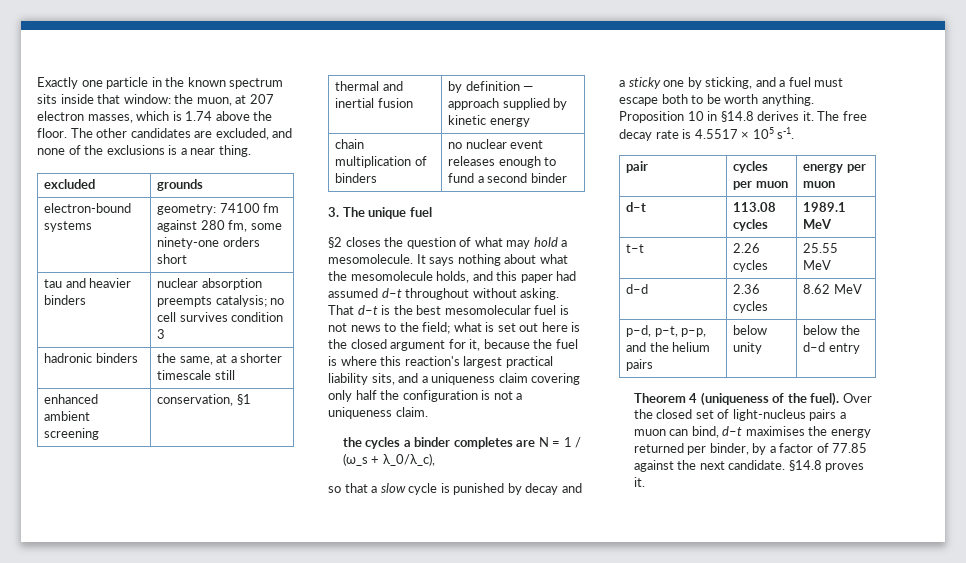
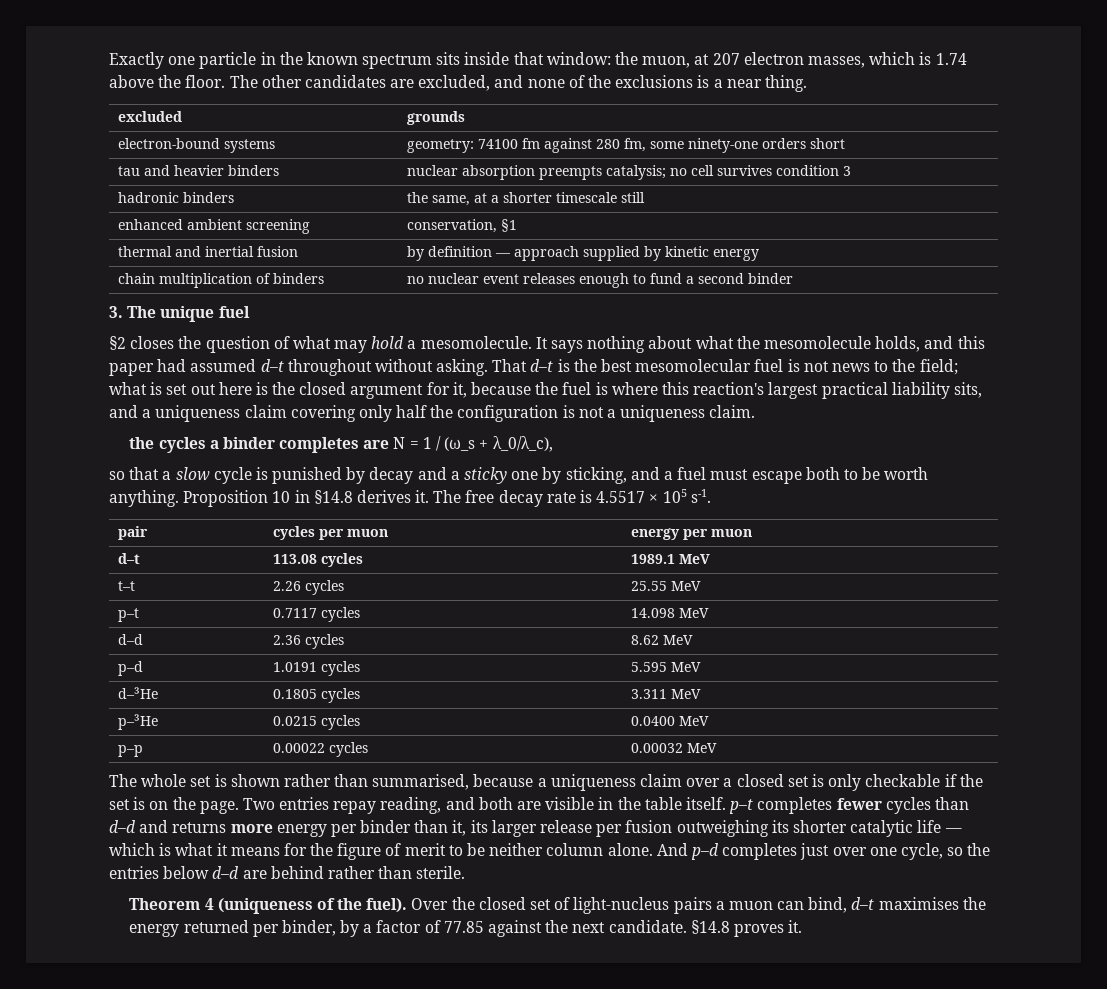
+ p–t | 0.7117 cycles | 14.098 MeV
- p–d, p–t, p–p, and the helium pairs | below unity | below the d–d entry
+ p–d | 1.0191 cycles | 5.595 MeV
+ d–³He | 0.1805 cycles | 3.311 MeV
+ p–³He | 0.0215 cycles | 0.0400 MeV
+ p–p | 0.00022 cycles | 0.00032 MeV
+ The whole set is shown rather than summarised, because a uniqueness claim over a closed set is only checkable if the set is on the page. Two entries repay reading, and both are visible in the table itself. p–t completes fewer cycles than d–d and returns more energy per binder than it, its larger release per fusion outweighing its shorter catalytic life — which is what it means for the figure of merit to be neither column alone. And p–d completes just over one cycle, so the entries below d–d are behind rather than sterile.

